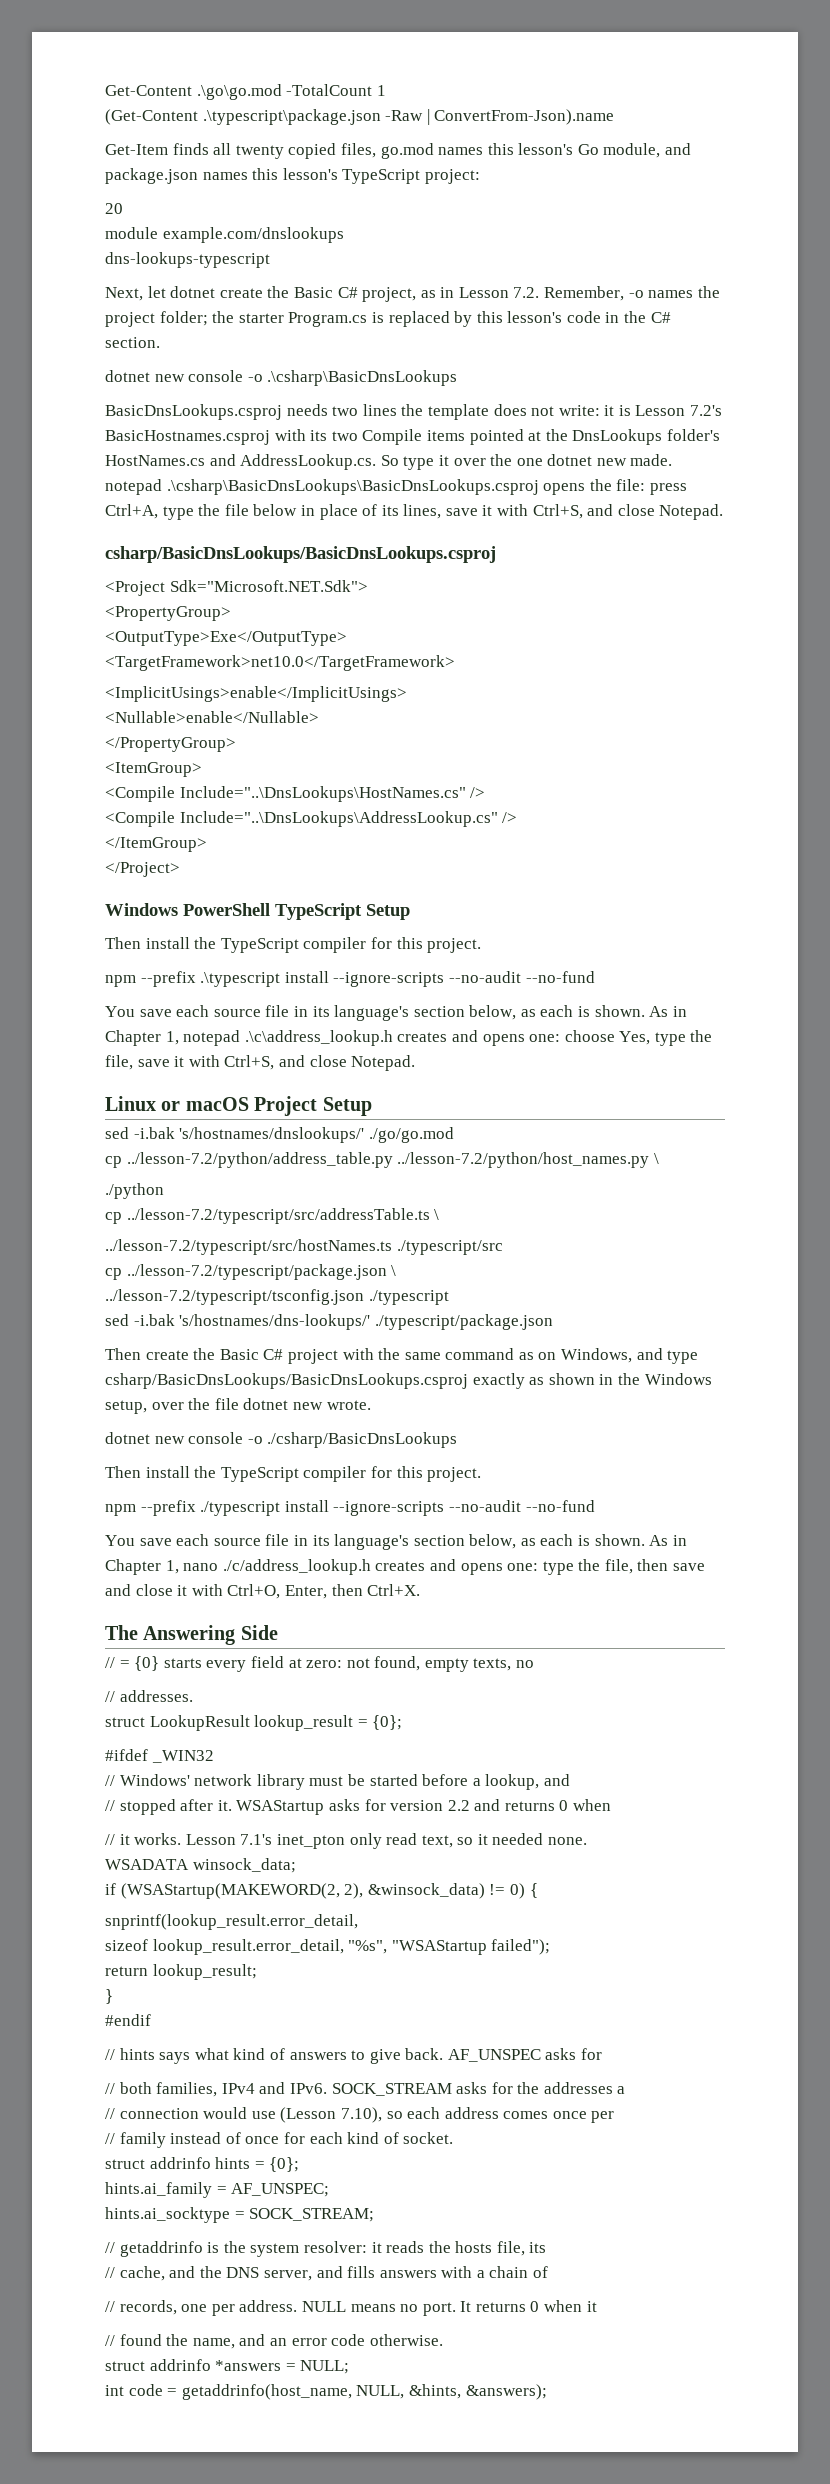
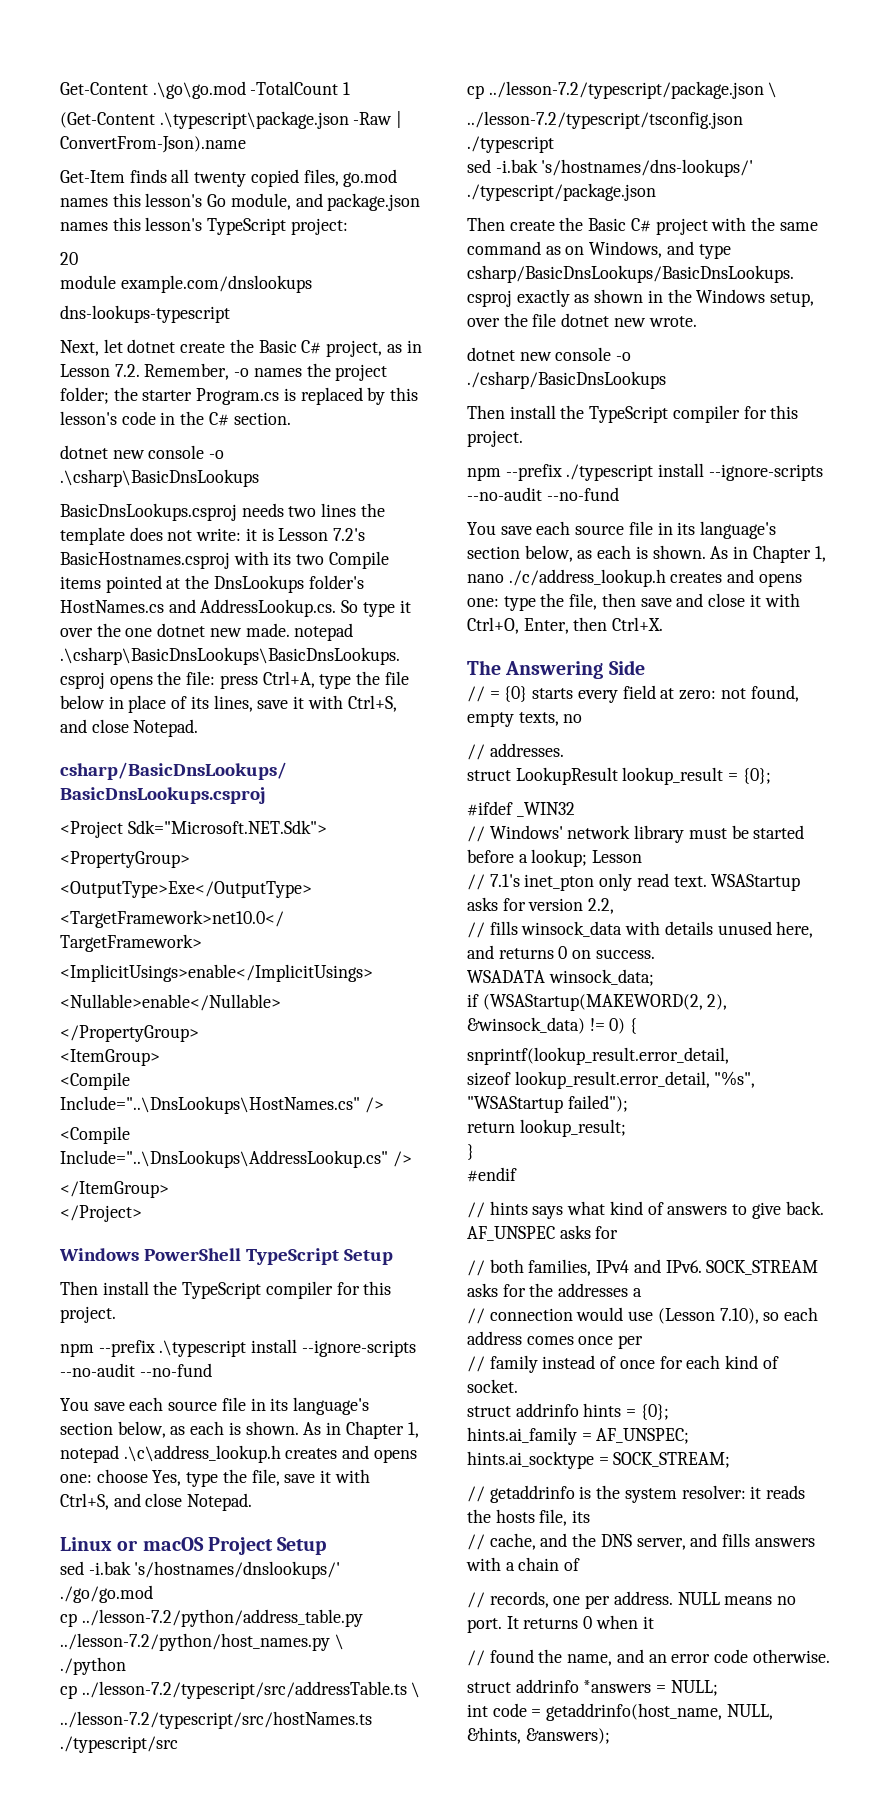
- // Windows' network library must be started before a lookup, and
- // stopped after it. WSAStartup asks for version 2.2 and returns 0 when
- // it works. Lesson 7.1's inet_pton only read text, so it needed none.
+ // Windows' network library must be started before a lookup; Lesson
+ // 7.1's inet_pton only read text. WSAStartup asks for version 2.2,
+ // fills winsock_data with details unused here, and returns 0 on success.

